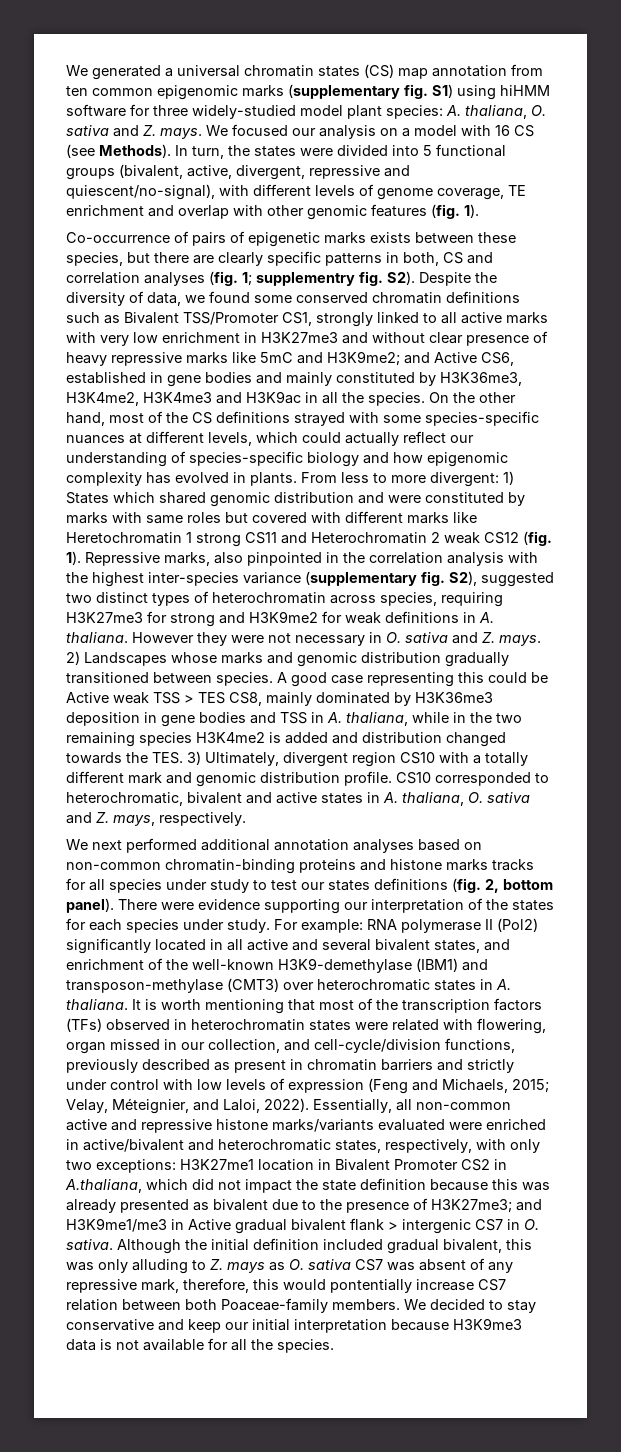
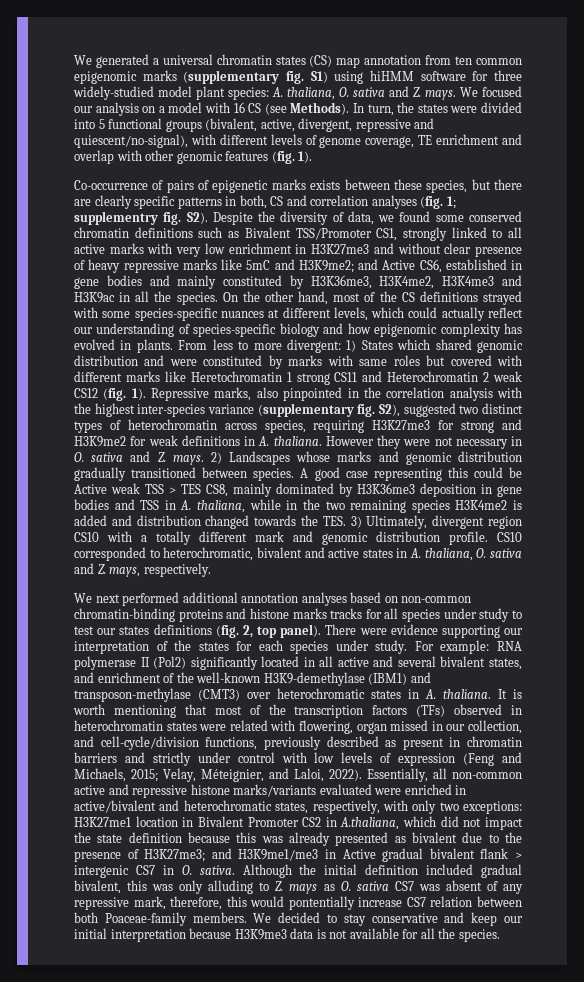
- We next performed additional annotation analyses based on non-common chromatin-binding proteins and histone marks tracks for all species under study to test our states definitions (fig. 2, bottom panel).
+ We next performed additional annotation analyses based on non-common chromatin-binding proteins and histone marks tracks for all species under study to test our states definitions (fig. 2, top panel).

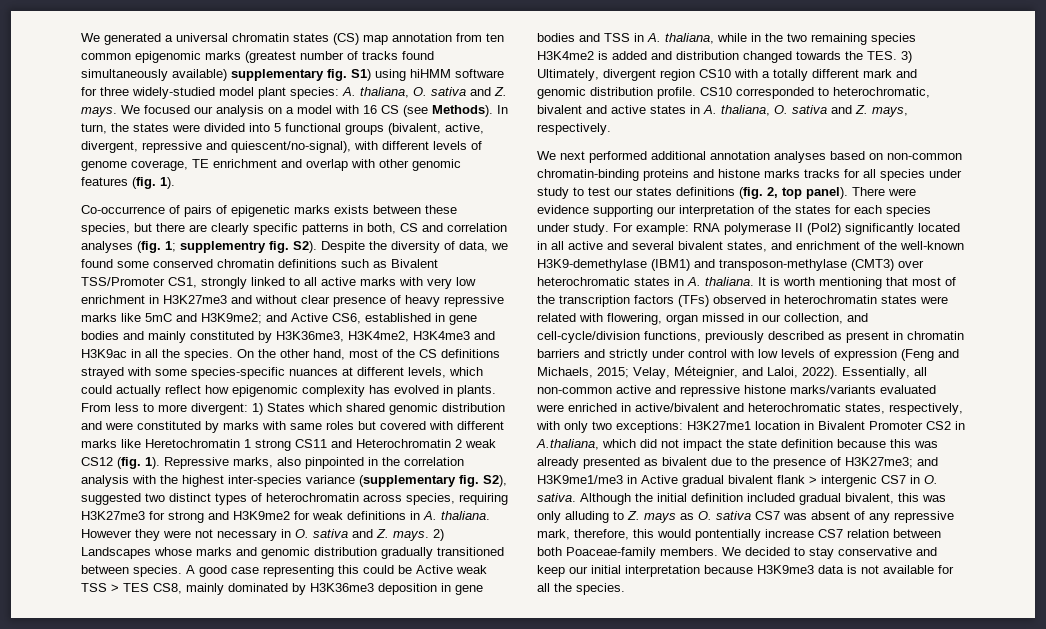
- We generated a universal chromatin states (CS) map annotation from ten common epigenomic marks (supplementary fig. S1) using hiHMM software for three widely-studied model plant species: A. thaliana, O. sativa and Z. mays.
+ We generated a universal chromatin states (CS) map annotation from ten common epigenomic marks (greatest number of tracks found simultaneously available) supplementary fig. S1) using hiHMM software for three widely-studied model plant species: A. thaliana, O. sativa and Z. mays.
- On the other hand, most of the CS definitions strayed with some species-specific nuances at different levels, which could actually reflect our understanding of species-specific biology and how epigenomic complexity has evolved in plants.
+ On the other hand, most of the CS definitions strayed with some species-specific nuances at different levels, which could actually reflect how epigenomic complexity has evolved in plants.

